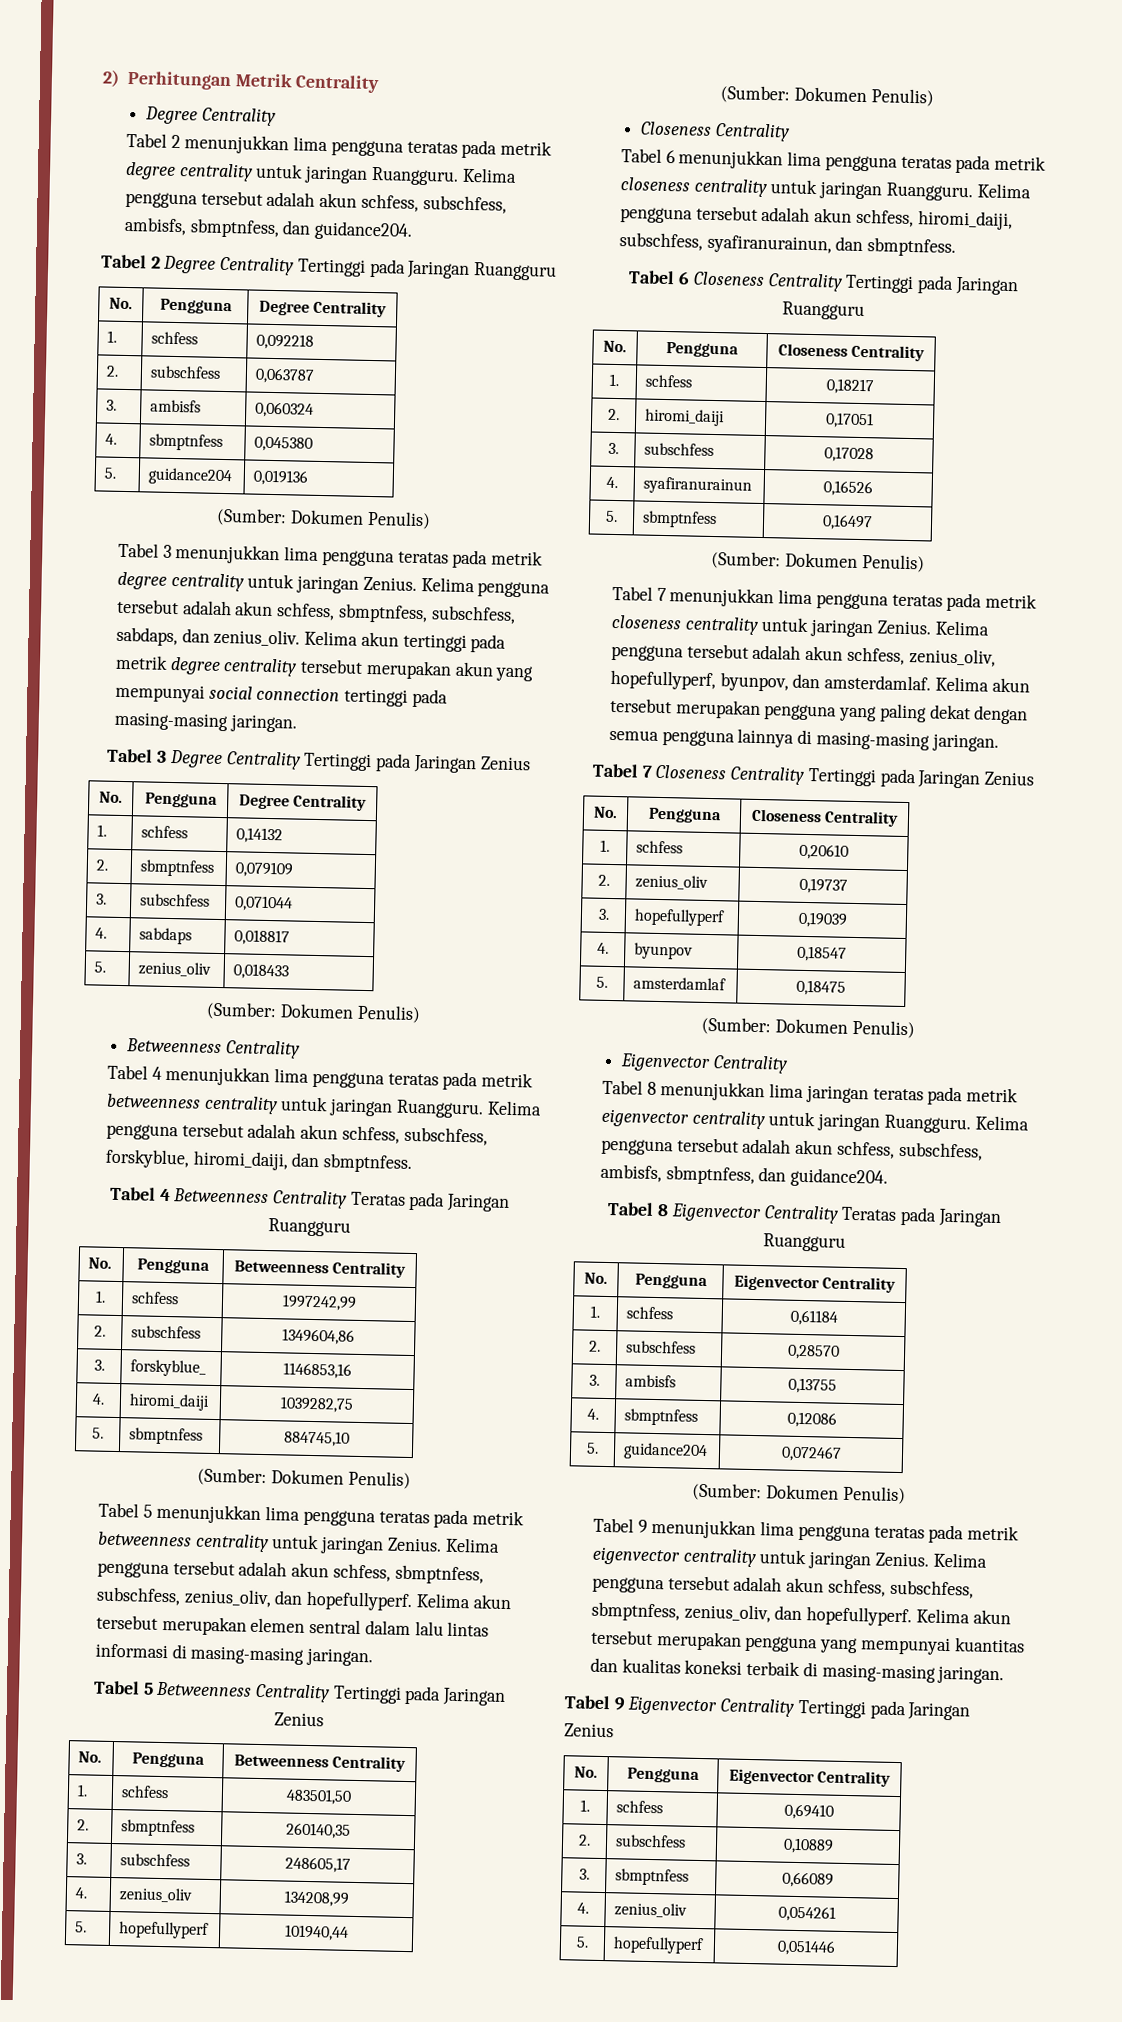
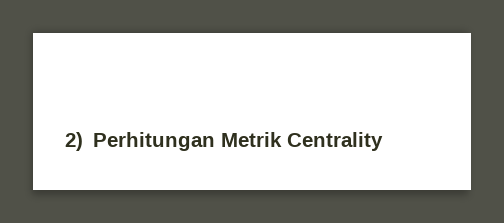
  2) Perhitungan Metrik Centrality
- Degree Centrality
- Tabel 2 menunjukkan lima pengguna teratas pada metrik degree centrality untuk jaringan Ruangguru. Kelima pengguna tersebut adalah akun schfess, subschfess, ambisfs, sbmptnfess, dan guidance204.
- Tabel 2 Degree Centrality Tertinggi pada Jaringan Ruangguru
- No. | Pengguna | Degree Centrality
- 1. | schfess | 0,092218
- 2. | subschfess | 0,063787
- 3. | ambisfs | 0,060324
- 4. | sbmptnfess | 0,045380
- 5. | guidance204 | 0,019136
- (Sumber: Dokumen Penulis)
- Tabel 3 menunjukkan lima pengguna teratas pada metrik degree centrality untuk jaringan Zenius. Kelima pengguna tersebut adalah akun schfess, sbmptnfess, subschfess, sabdaps, dan zenius_oliv. Kelima akun tertinggi pada metrik degree centrality tersebut merupakan akun yang mempunyai social connection tertinggi pada masing-masing jaringan.
- Tabel 3 Degree Centrality Tertinggi pada Jaringan Zenius
- No. | Pengguna | Degree Centrality
- 1. | schfess | 0,14132
- 2. | sbmptnfess | 0,079109
- 3. | subschfess | 0,071044
- 4. | sabdaps | 0,018817
- 5. | zenius_oliv | 0,018433
- (Sumber: Dokumen Penulis)
- Betweenness Centrality
- Tabel 4 menunjukkan lima pengguna teratas pada metrik betweenness centrality untuk jaringan Ruangguru. Kelima pengguna tersebut adalah akun schfess, subschfess, forskyblue, hiromi_daiji, dan sbmptnfess.
- Tabel 4 Betweenness Centrality Teratas pada Jaringan Ruangguru
- No. | Pengguna | Betweenness Centrality
- 1. | schfess | 1997242,99
- 2. | subschfess | 1349604,86
- 3. | forskyblue_ | 1146853,16
- 4. | hiromi_daiji | 1039282,75
- 5. | sbmptnfess | 884745,10
- (Sumber: Dokumen Penulis)
- Tabel 5 menunjukkan lima pengguna teratas pada metrik betweenness centrality untuk jaringan Zenius. Kelima pengguna tersebut adalah akun schfess, sbmptnfess, subschfess, zenius_oliv, dan hopefullyperf. Kelima akun tersebut merupakan elemen sentral dalam lalu lintas informasi di masing-masing jaringan.
- Tabel 5 Betweenness Centrality Tertinggi pada Jaringan Zenius
- No. | Pengguna | Betweenness Centrality
- 1. | schfess | 483501,50
- 2. | sbmptnfess | 260140,35
- 3. | subschfess | 248605,17
- 4. | zenius_oliv | 134208,99
- 5. | hopefullyperf | 101940,44
- (Sumber: Dokumen Penulis)
- Closeness Centrality
- Tabel 6 menunjukkan lima pengguna teratas pada metrik closeness centrality untuk jaringan Ruangguru. Kelima pengguna tersebut adalah akun schfess, hiromi_daiji, subschfess, syafiranurainun, dan sbmptnfess.
- Tabel 6 Closeness Centrality Tertinggi pada Jaringan Ruangguru
- No. | Pengguna | Closeness Centrality
- 1. | schfess | 0,18217
- 2. | hiromi_daiji | 0,17051
- 3. | subschfess | 0,17028
- 4. | syafiranurainun | 0,16526
- 5. | sbmptnfess | 0,16497
- (Sumber: Dokumen Penulis)
- Tabel 7 menunjukkan lima pengguna teratas pada metrik closeness centrality untuk jaringan Zenius. Kelima pengguna tersebut adalah akun schfess, zenius_oliv, hopefullyperf, byunpov, dan amsterdamlaf. Kelima akun tersebut merupakan pengguna yang paling dekat dengan semua pengguna lainnya di masing-masing jaringan.
- Tabel 7 Closeness Centrality Tertinggi pada Jaringan Zenius
- No. | Pengguna | Closeness Centrality
- 1. | schfess | 0,20610
- 2. | zenius_oliv | 0,19737
- 3. | hopefullyperf | 0,19039
- 4. | byunpov | 0,18547
- 5. | amsterdamlaf | 0,18475
- (Sumber: Dokumen Penulis)
- Eigenvector Centrality
- Tabel 8 menunjukkan lima jaringan teratas pada metrik eigenvector centrality untuk jaringan Ruangguru. Kelima pengguna tersebut adalah akun schfess, subschfess, ambisfs, sbmptnfess, dan guidance204.
- Tabel 8 Eigenvector Centrality Teratas pada Jaringan Ruangguru
- No. | Pengguna | Eigenvector Centrality
- 1. | schfess | 0,61184
- 2. | subschfess | 0,28570
- 3. | ambisfs | 0,13755
- 4. | sbmptnfess | 0,12086
- 5. | guidance204 | 0,072467
- (Sumber: Dokumen Penulis)
- Tabel 9 menunjukkan lima pengguna teratas pada metrik eigenvector centrality untuk jaringan Zenius. Kelima pengguna tersebut adalah akun schfess, subschfess, sbmptnfess, zenius_oliv, dan hopefullyperf. Kelima akun tersebut merupakan pengguna yang mempunyai kuantitas dan kualitas koneksi terbaik di masing-masing jaringan.
- Tabel 9 Eigenvector Centrality Tertinggi pada Jaringan Zenius
- No. | Pengguna | Eigenvector Centrality
- 1. | schfess | 0,69410
- 2. | subschfess | 0,10889
- 3. | sbmptnfess | 0,66089
- 4. | zenius_oliv | 0,054261
- 5. | hopefullyperf | 0,051446

